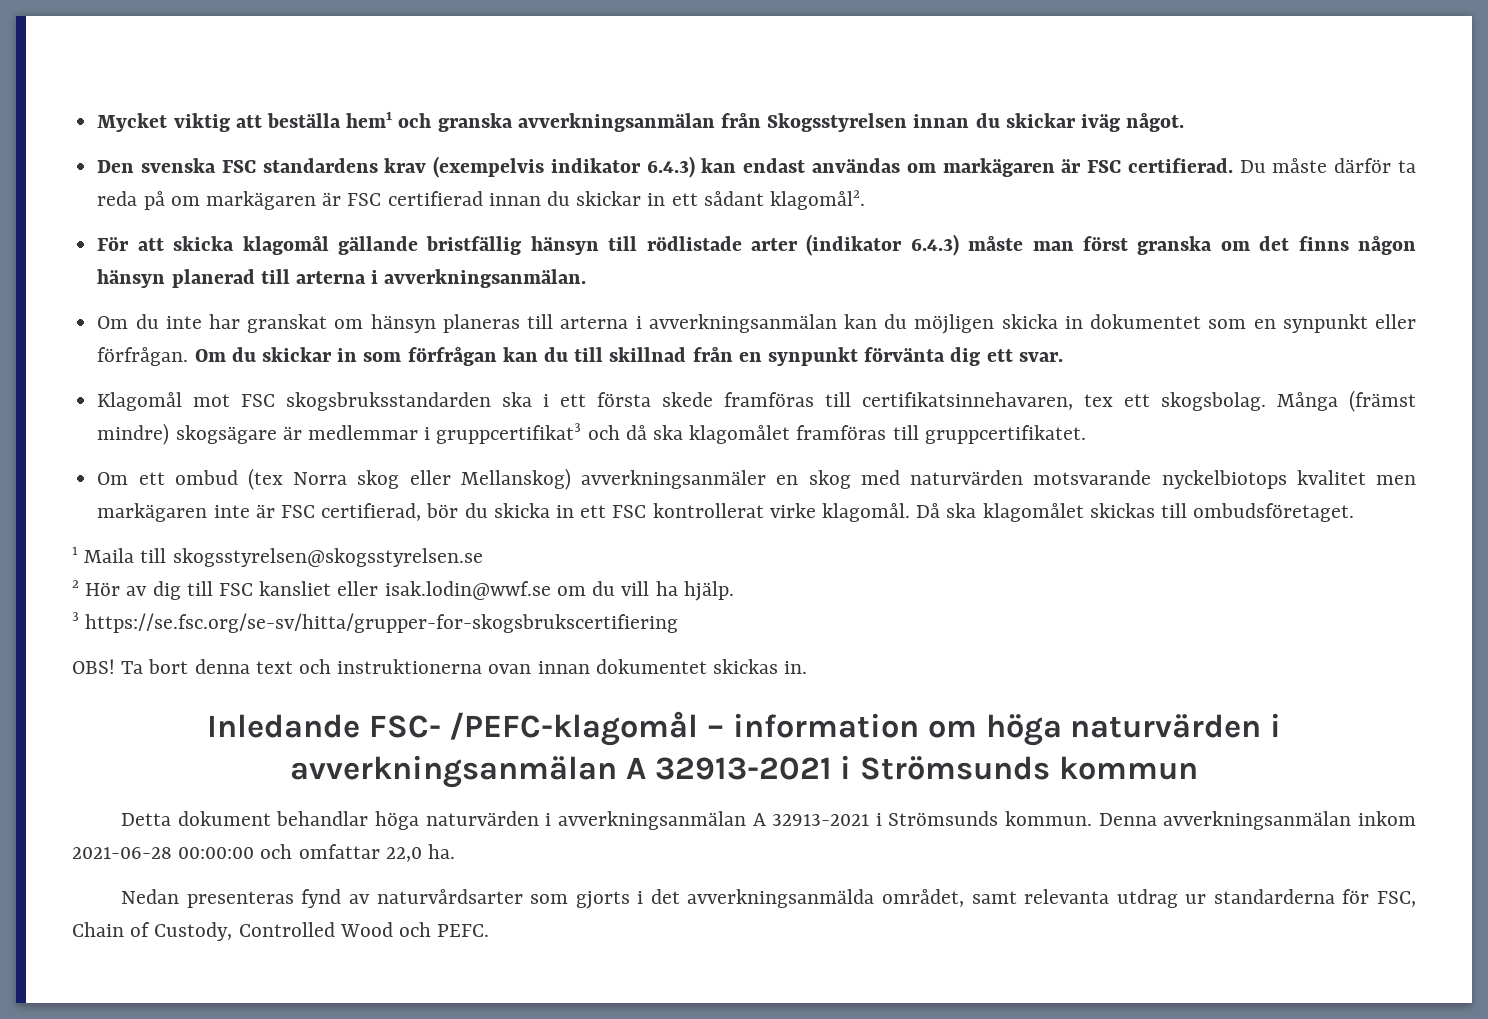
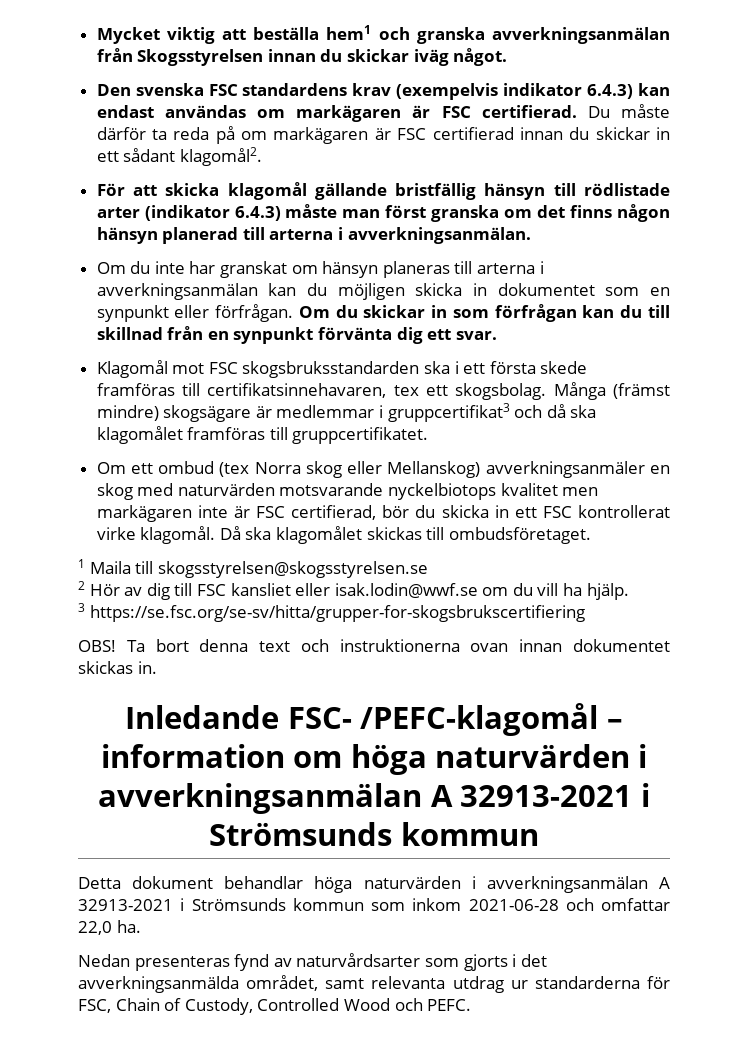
- Detta dokument behandlar höga naturvärden i avverkningsanmälan A 32913-2021 i Strömsunds kommun. Denna avverkningsanmälan inkom 2021-06-28 00:00:00 och omfattar 22,0 ha.
+ Detta dokument behandlar höga naturvärden i avverkningsanmälan A 32913-2021 i Strömsunds kommun som inkom 2021-06-28 och omfattar 22,0 ha.

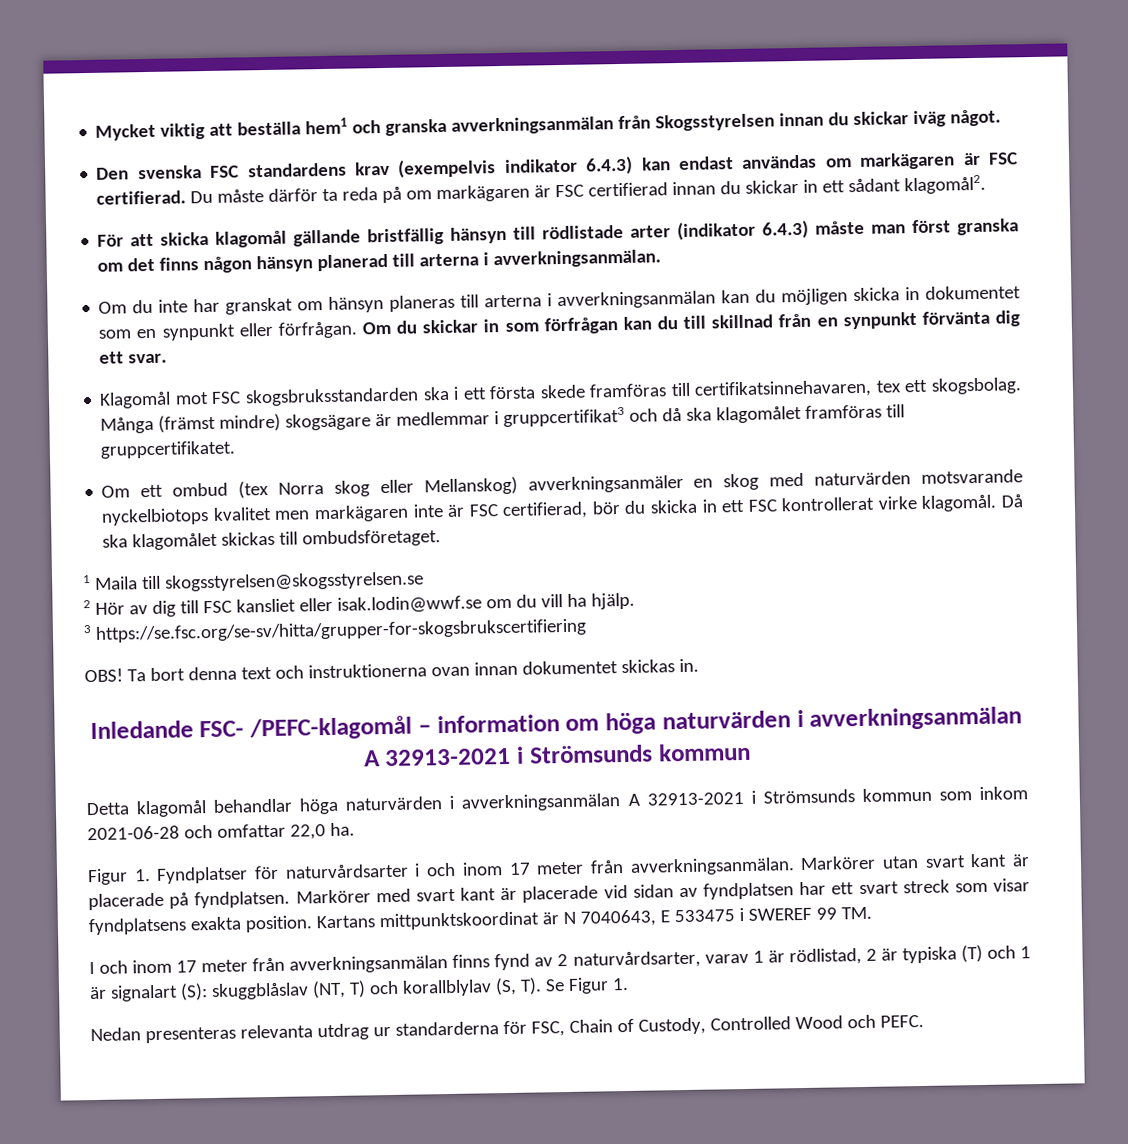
- Detta dokument behandlar höga naturvärden i avverkningsanmälan A 32913-2021 i Strömsunds kommun som inkom 2021-06-28 och omfattar 22,0 ha.
+ Detta klagomål behandlar höga naturvärden i avverkningsanmälan A 32913-2021 i Strömsunds kommun som inkom 2021-06-28 och omfattar 22,0 ha.
- Nedan presenteras fynd av naturvårdsarter som gjorts i det avverkningsanmälda området, samt relevanta utdrag ur standarderna för FSC, Chain of Custody, Controlled Wood och PEFC.
+ Figur 1. Fyndplatser för naturvårdsarter i och inom 17 meter från avverkningsanmälan. Markörer utan svart kant är placerade på fyndplatsen. Markörer med svart kant är placerade vid sidan av fyndplatsen har ett svart streck som visar fyndplatsens exakta position. Kartans mittpunktskoordinat är N 7040643, E 533475 i SWEREF 99 TM.
+ I och inom 17 meter från avverkningsanmälan finns fynd av 2 naturvårdsarter, varav 1 är rödlistad, 2 är typiska (T) och 1 är signalart (S): skuggblåslav (NT, T) och korallblylav (S, T). Se Figur 1.
+ Nedan presenteras relevanta utdrag ur standarderna för FSC, Chain of Custody, Controlled Wood och PEFC.

